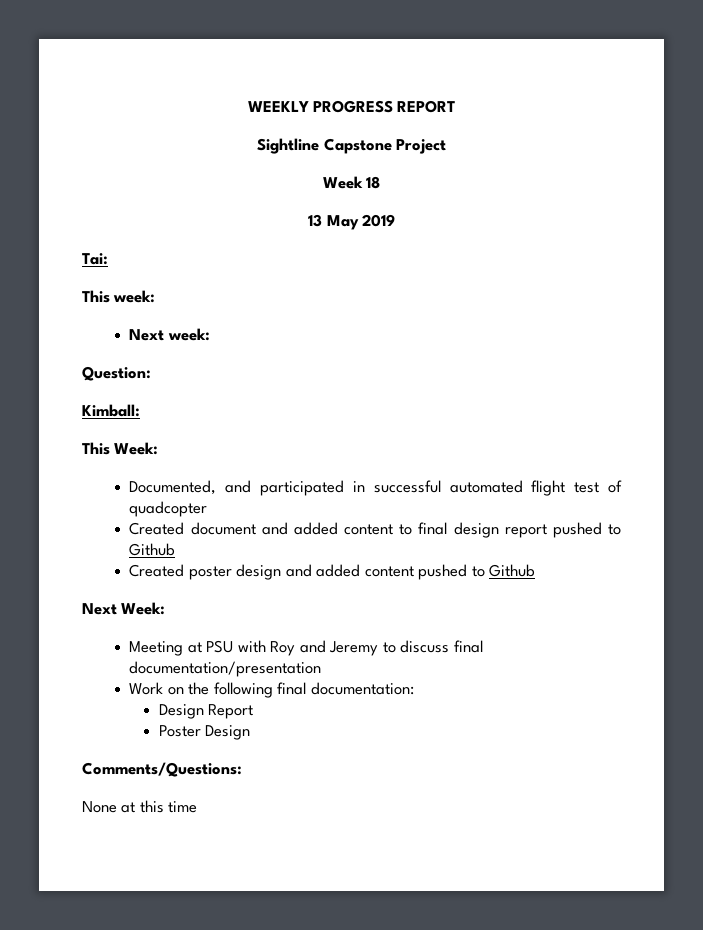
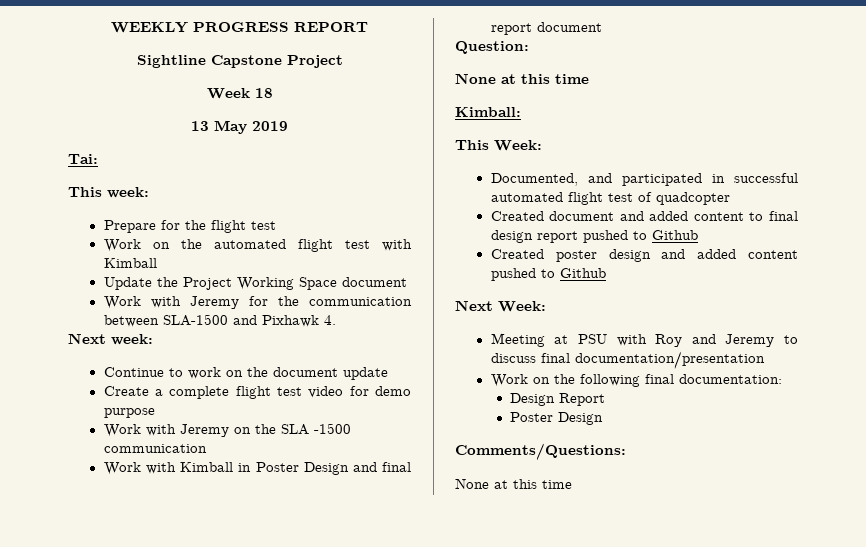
+ Prepare for the flight test
+ Work on the automated flight test with Kimball
+ Update the Project Working Space document
+ Work with Jeremy for the communication between SLA-1500 and Pixhawk 4.
  Next week:
+ Continue to work on the document update
+ Create a complete flight test video for demo purpose
+ Work with Jeremy on the SLA -1500 communication
+ Work with Kimball in Poster Design and final report document
  Question:
+ None at this time

